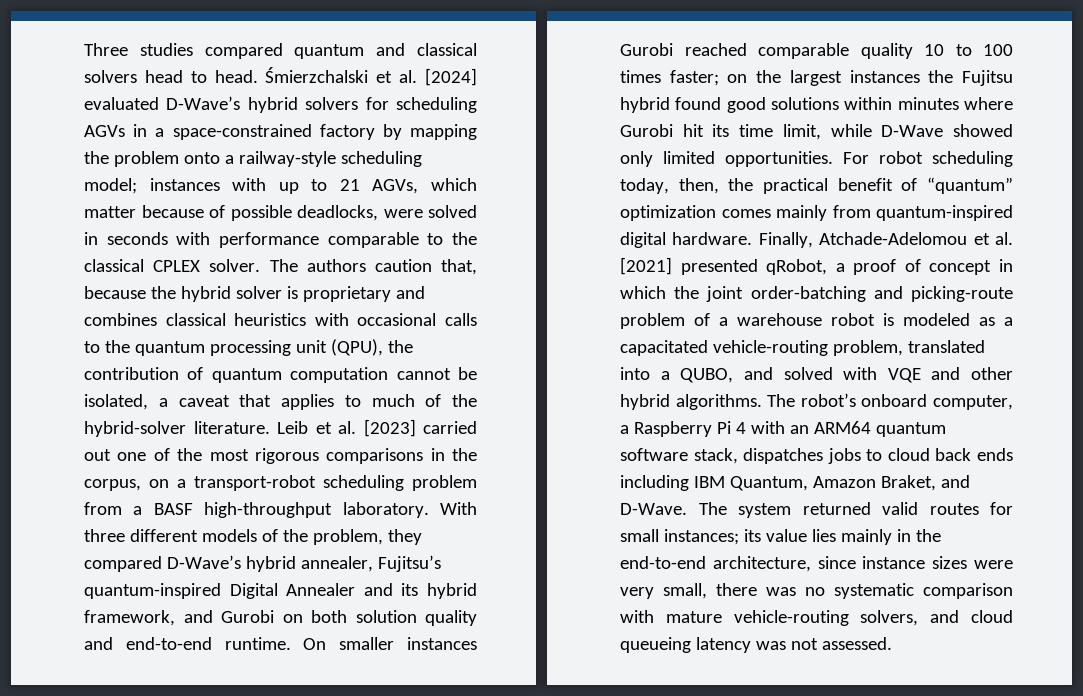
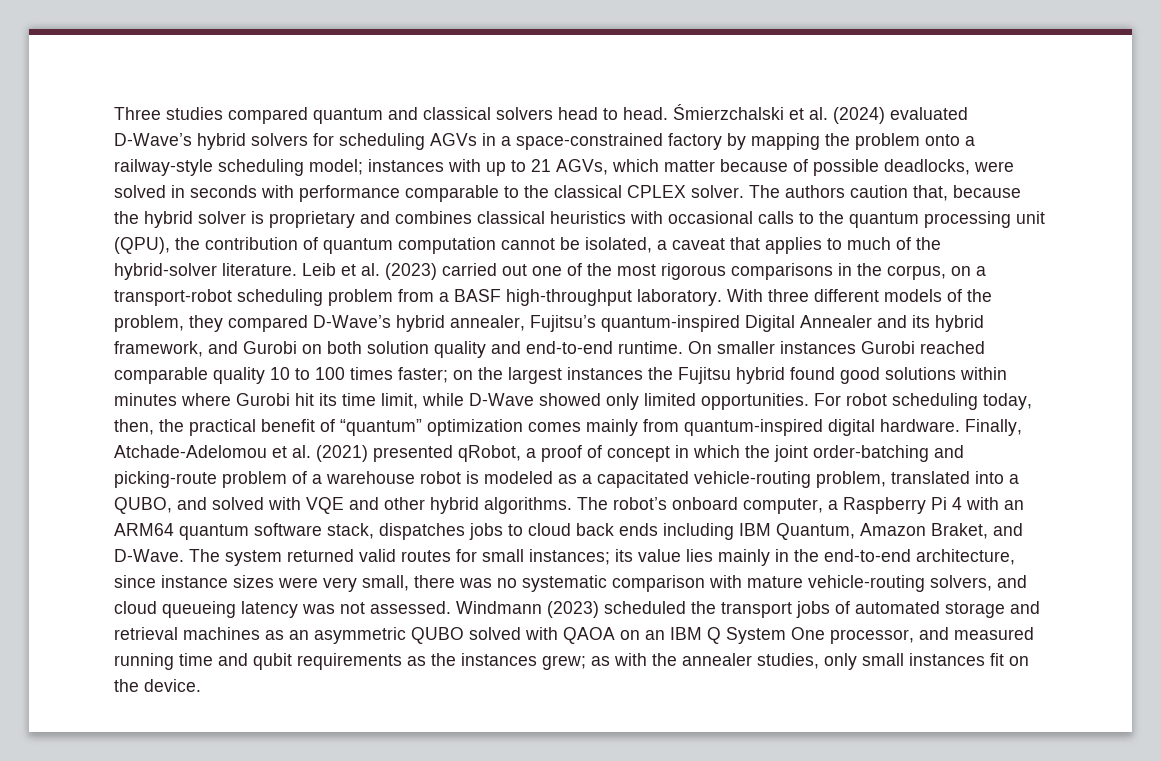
- Śmierzchalski et al. [2024] evaluated D-Wave’s hybrid solvers for scheduling AGVs in a space-constrained factory by mapping the problem onto a railway-style scheduling model; instances with up to 21 AGVs, which matter because of possible deadlocks, were solved in seconds with performance comparable to the classical CPLEX solver.
+ Śmierzchalski et al. (2024) evaluated D-Wave’s hybrid solvers for scheduling AGVs in a space-constrained factory by mapping the problem onto a railway-style scheduling model; instances with up to 21 AGVs, which matter because of possible deadlocks, were solved in seconds with performance comparable to the classical CPLEX solver.
- Leib et al. [2023] carried out one of the most rigorous comparisons in the corpus, on a transport-robot scheduling problem from a BASF high-throughput laboratory.
+ Leib et al. (2023) carried out one of the most rigorous comparisons in the corpus, on a transport-robot scheduling problem from a BASF high-throughput laboratory.
- Finally, Atchade-Adelomou et al. [2021] presented qRobot, a proof of concept in which the joint order-batching and picking-route problem of a warehouse robot is modeled as a capacitated vehicle-routing problem, translated into a QUBO, and solved with VQE and other hybrid algorithms.
+ Finally, Atchade-Adelomou et al. (2021) presented qRobot, a proof of concept in which the joint order-batching and picking-route problem of a warehouse robot is modeled as a capacitated vehicle-routing problem, translated into a QUBO, and solved with VQE and other hybrid algorithms.
+ Windmann (2023) scheduled the transport jobs of automated storage and retrieval machines as an asymmetric QUBO solved with QAOA on an IBM Q System One processor, and measured running time and qubit requirements as the instances grew; as with the annealer studies, only small instances fit on the device.

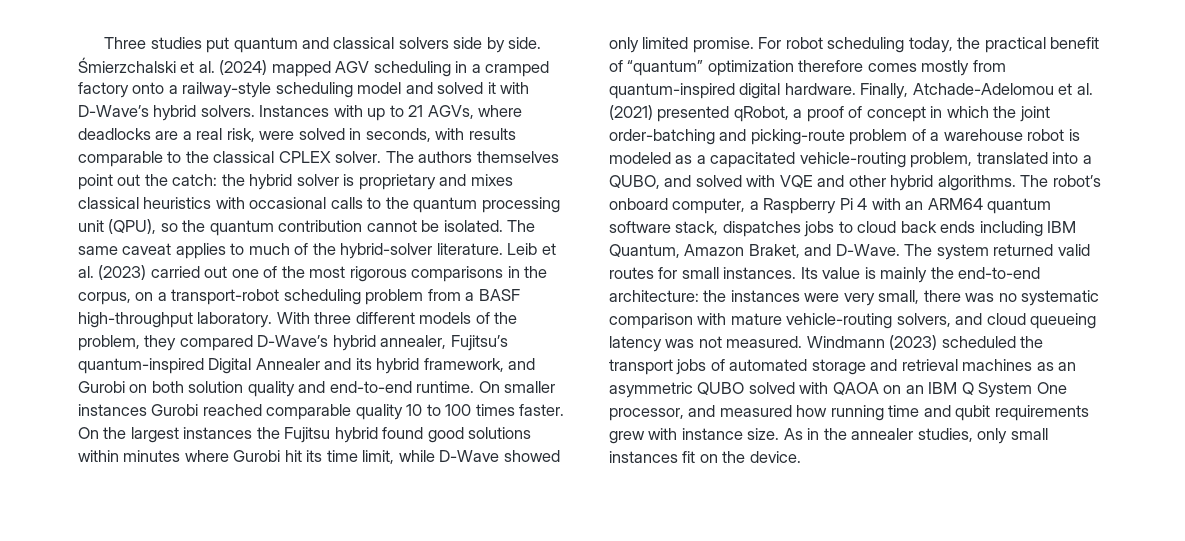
- Three studies compared quantum and classical solvers head to head.
+ Three studies put quantum and classical solvers side by side.
- Śmierzchalski et al. (2024) evaluated D-Wave’s hybrid solvers for scheduling AGVs in a space-constrained factory by mapping the problem onto a railway-style scheduling model; instances with up to 21 AGVs, which matter because of possible deadlocks, were solved in seconds with performance comparable to the classical CPLEX solver.
+ Śmierzchalski et al. (2024) mapped AGV scheduling in a cramped factory onto a railway-style scheduling model and solved it with D-Wave’s hybrid solvers. Instances with up to 21 AGVs, where deadlocks are a real risk, were solved in seconds, with results comparable to the classical CPLEX solver.
- The authors caution that, because the hybrid solver is proprietary and combines classical heuristics with occasional calls to the quantum processing unit (QPU), the contribution of quantum computation cannot be isolated, a caveat that applies to much of the hybrid-solver literature.
+ The authors themselves point out the catch: the hybrid solver is proprietary and mixes classical heuristics with occasional calls to the quantum processing unit (QPU), so the quantum contribution cannot be isolated. The same caveat applies to much of the hybrid-solver literature.
- On smaller instances Gurobi reached comparable quality 10 to 100 times faster; on the largest instances the Fujitsu hybrid found good solutions within minutes where Gurobi hit its time limit, while D-Wave showed only limited opportunities.
+ On smaller instances Gurobi reached comparable quality 10 to 100 times faster. On the largest instances the Fujitsu hybrid found good solutions within minutes where Gurobi hit its time limit, while D-Wave showed only limited promise.
- For robot scheduling today, then, the practical benefit of “quantum” optimization comes mainly from quantum-inspired digital hardware.
+ For robot scheduling today, the practical benefit of “quantum” optimization therefore comes mostly from quantum-inspired digital hardware.
- The system returned valid routes for small instances; its value lies mainly in the end-to-end architecture, since instance sizes were very small, there was no systematic comparison with mature vehicle-routing solvers, and cloud queueing latency was not assessed.
+ The system returned valid routes for small instances. Its value is mainly the end-to-end architecture: the instances were very small, there was no systematic comparison with mature vehicle-routing solvers, and cloud queueing latency was not measured.
- Windmann (2023) scheduled the transport jobs of automated storage and retrieval machines as an asymmetric QUBO solved with QAOA on an IBM Q System One processor, and measured running time and qubit requirements as the instances grew; as with the annealer studies, only small instances fit on the device.
+ Windmann (2023) scheduled the transport jobs of automated storage and retrieval machines as an asymmetric QUBO solved with QAOA on an IBM Q System One processor, and measured how running time and qubit requirements grew with instance size. As in the annealer studies, only small instances fit on the device.

